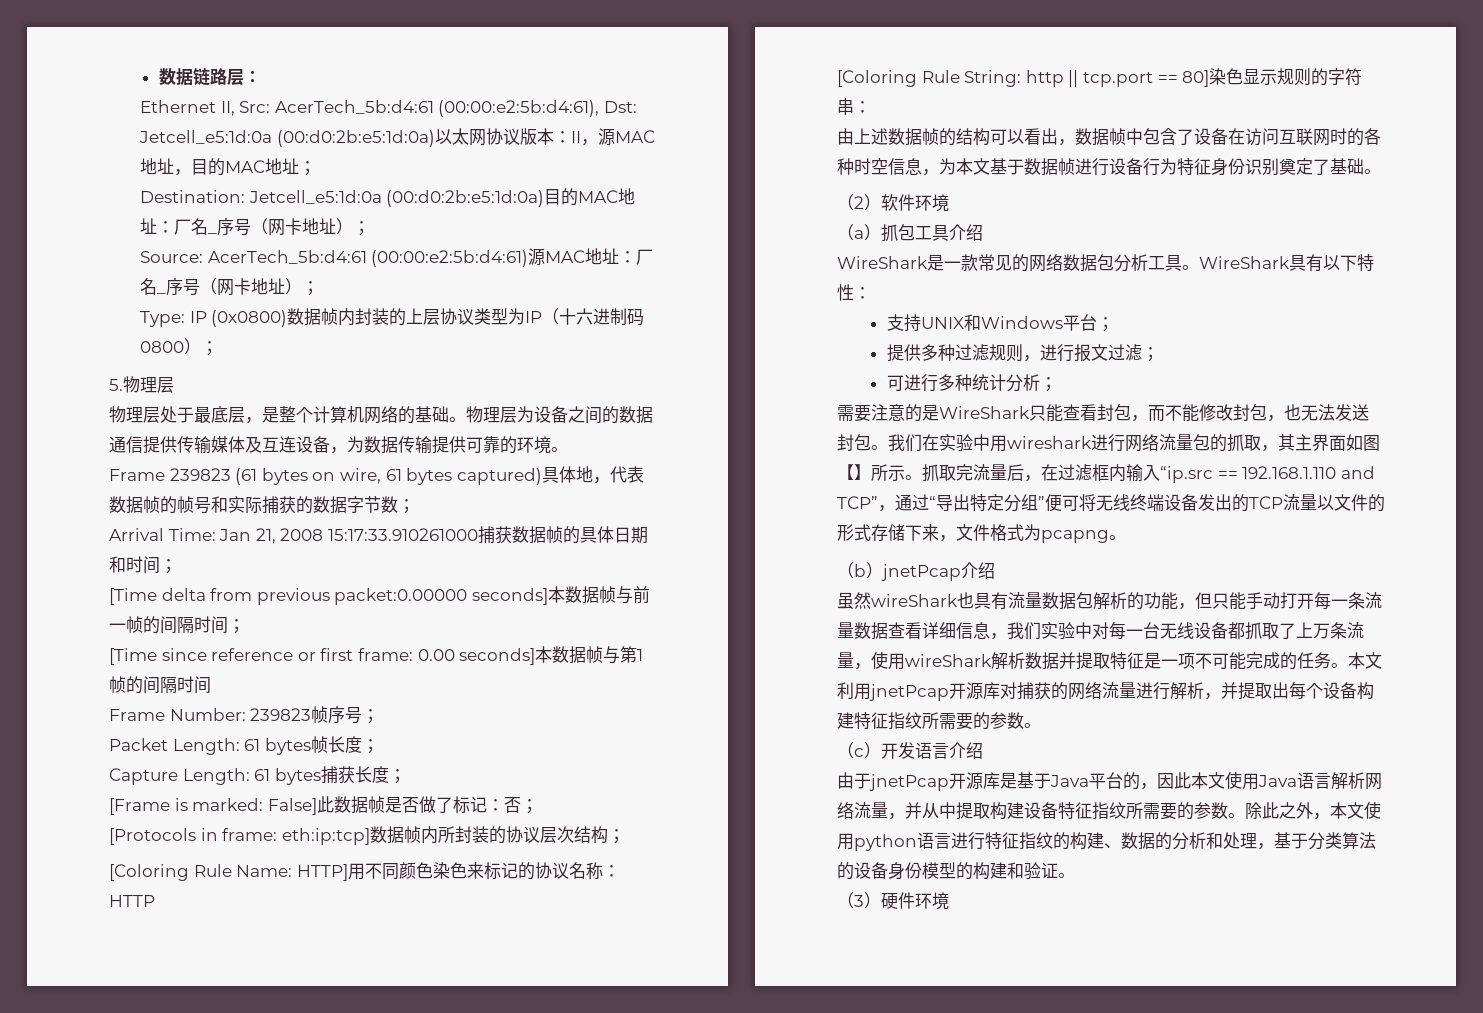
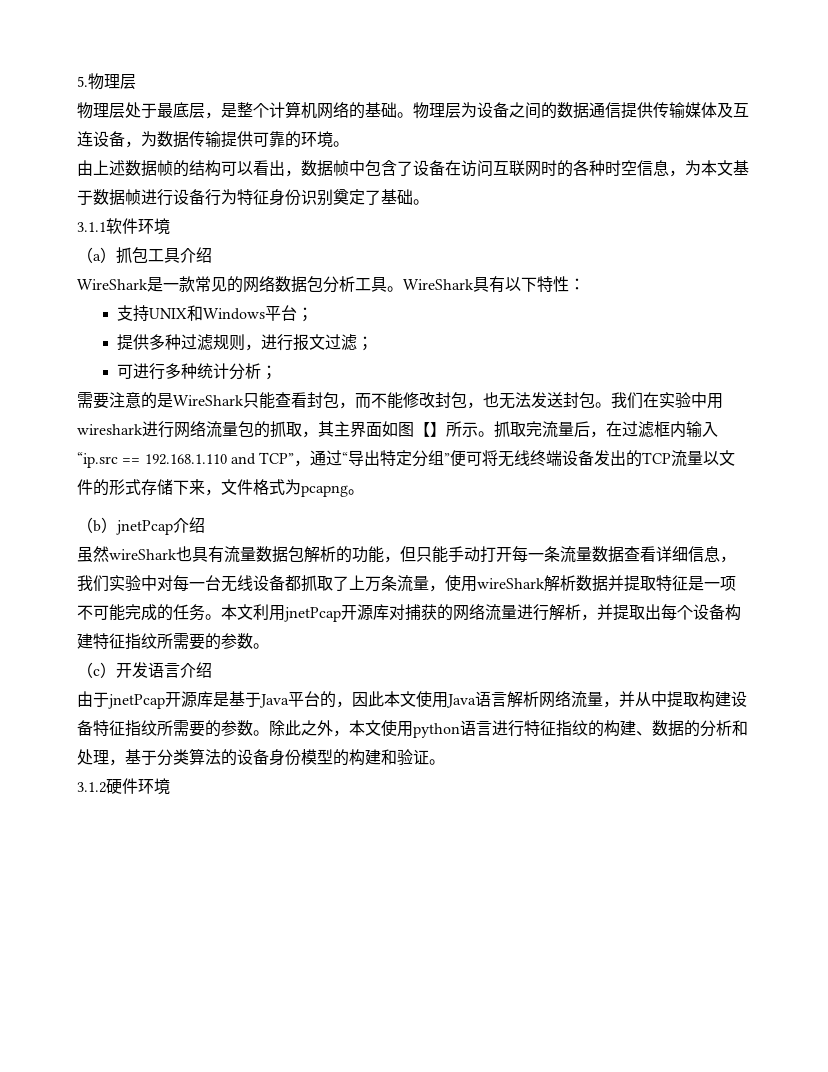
- 数据链路层：
- Ethernet II, Src: AcerTech_5b:d4:61 (00:00:e2:5b:d4:61), Dst: Jetcell_e5:1d:0a (00:d0:2b:e5:1d:0a)以太网协议版本：II，源MAC地址，目的MAC地址；
- Destination: Jetcell_e5:1d:0a (00:d0:2b:e5:1d:0a)目的MAC地址：厂名_序号（网卡地址）；
- Source: AcerTech_5b:d4:61 (00:00:e2:5b:d4:61)源MAC地址：厂名_序号（网卡地址）；
- Type: IP (0x0800)数据帧内封装的上层协议类型为IP（十六进制码0800）；
- Frame 239823 (61 bytes on wire, 61 bytes captured)具体地，代表数据帧的帧号和实际捕获的数据字节数；
- Arrival Time: Jan 21, 2008 15:17:33.910261000捕获数据帧的具体日期和时间；
- [Time delta from previous packet:0.00000 seconds]本数据帧与前一帧的间隔时间；
- [Time since reference or first frame: 0.00 seconds]本数据帧与第1帧的间隔时间
- Frame Number: 239823帧序号；
- Packet Length: 61 bytes帧长度；
- Capture Length: 61 bytes捕获长度；
- [Frame is marked: False]此数据帧是否做了标记：否；
- [Protocols in frame: eth:ip:tcp]数据帧内所封装的协议层次结构；
- [Coloring Rule Name: HTTP]用不同颜色染色来标记的协议名称：HTTP
- [Coloring Rule String: http || tcp.port == 80]染色显示规则的字符串：
- （2）软件环境
+ 3.1.1软件环境
- （3）硬件环境
+ 3.1.2硬件环境

